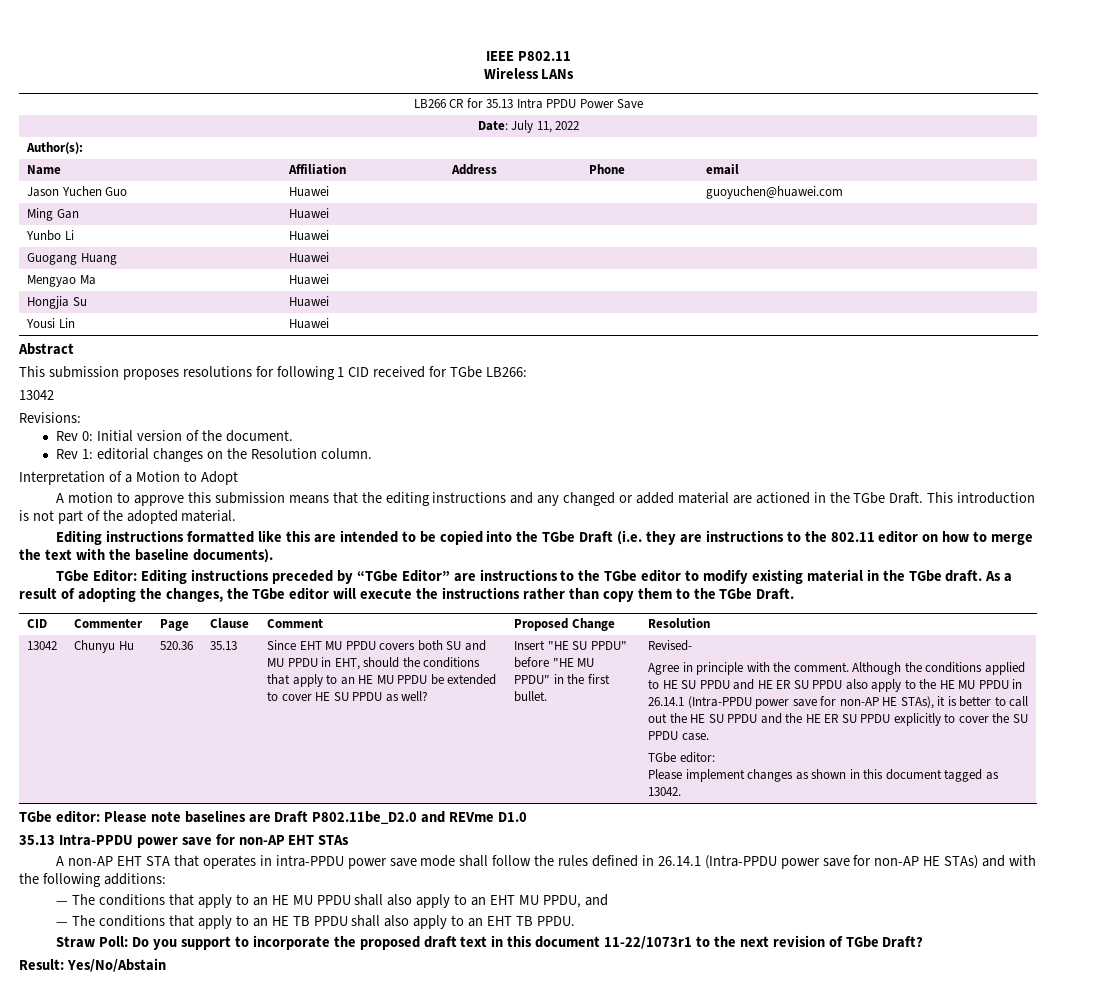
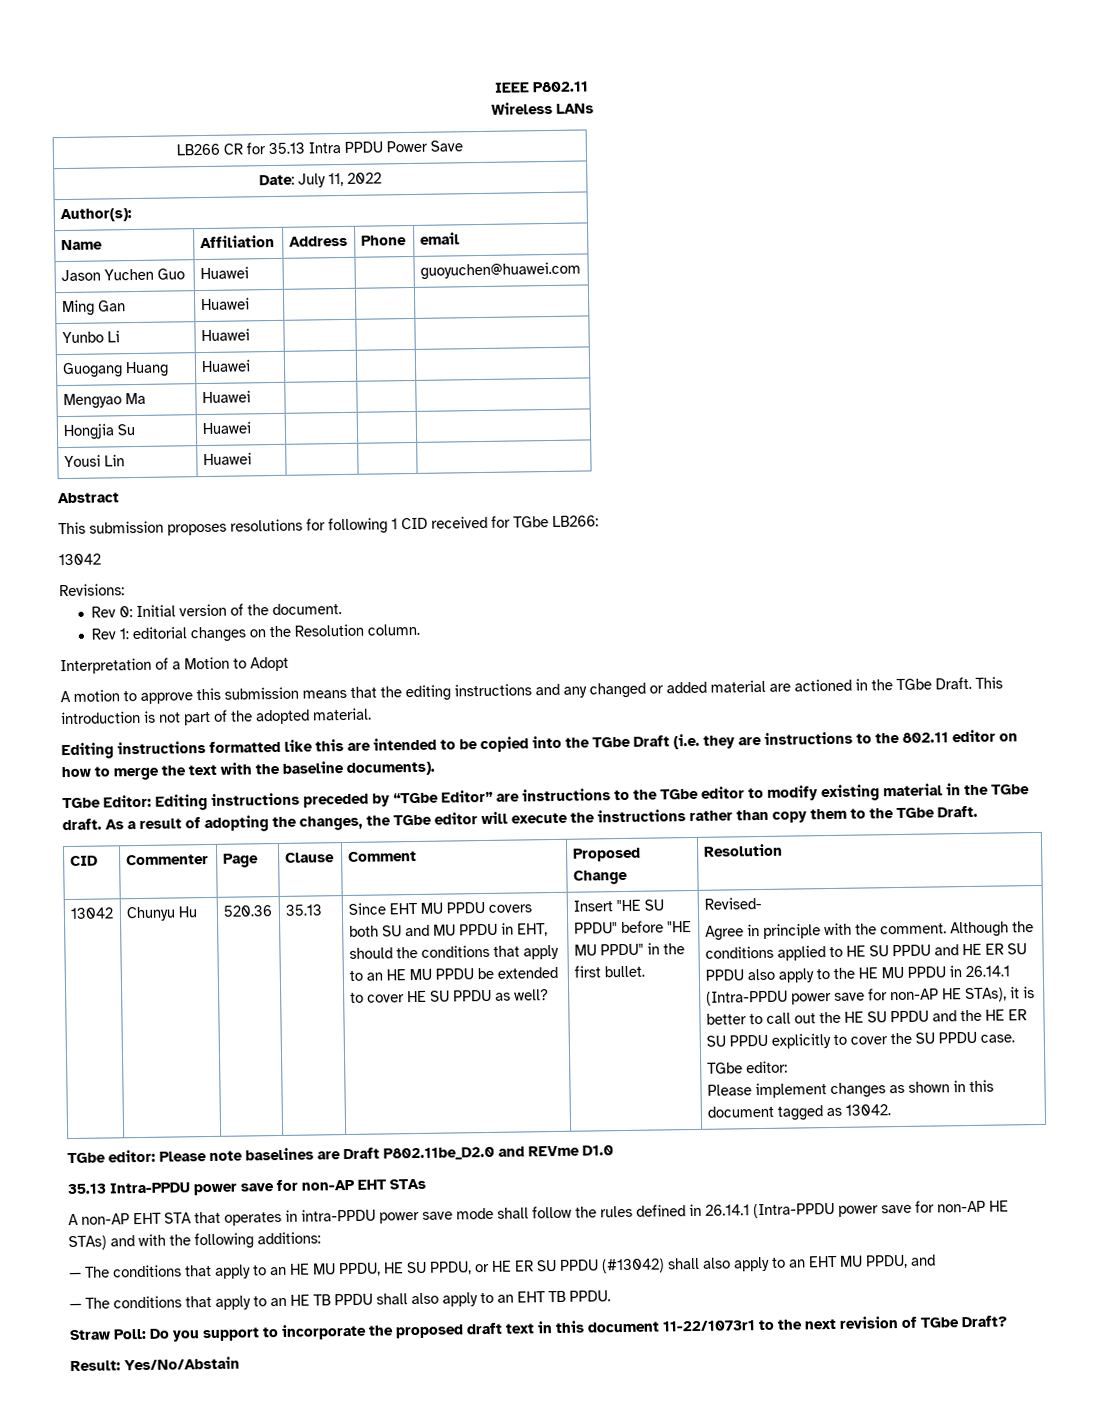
- — The conditions that apply to an HE MU PPDU shall also apply to an EHT MU PPDU, and
+ — The conditions that apply to an HE MU PPDU, HE SU PPDU, or HE ER SU PPDU (#13042) shall also apply to an EHT MU PPDU, and

